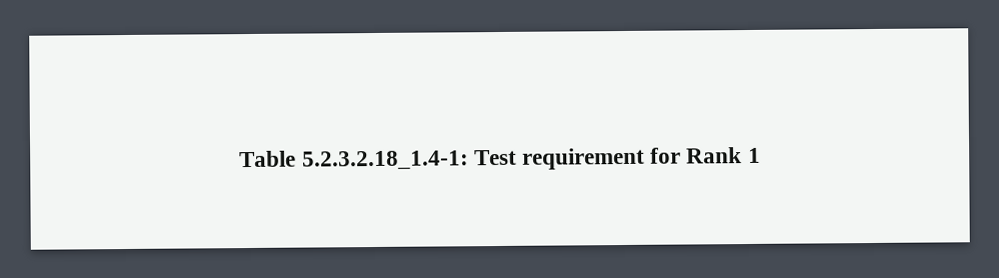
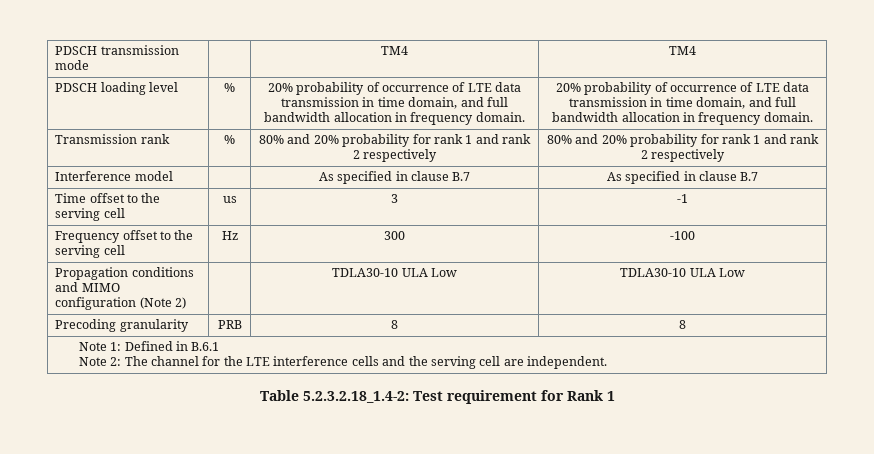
- Table 5.2.3.2.18_1.4-1: Test requirement for Rank 1
+ PDSCH transmission mode | | TM4 | TM4
+ PDSCH loading level | % | 20% probability of occurrence of LTE data transmission in time domain, and full bandwidth allocation in frequency domain. | 20% probability of occurrence of LTE data transmission in time domain, and full bandwidth allocation in frequency domain.
+ Transmission rank | % | 80% and 20% probability for rank 1 and rank 2 respectively | 80% and 20% probability for rank 1 and rank 2 respectively
+ Interference model | | As specified in clause B.7 | As specified in clause B.7
+ Time offset to the serving cell | us | 3 | -1
+ Frequency offset to the serving cell | Hz | 300 | -100
+ Propagation conditions and MIMO configuration (Note 2) | | TDLA30-10 ULA Low | TDLA30-10 ULA Low
+ Precoding granularity | PRB | 8 | 8
+ Note 1: Defined in B.6.1
+ Note 2: The channel for the LTE interference cells and the serving cell are independent.
+ Table 5.2.3.2.18_1.4-2: Test requirement for Rank 1

